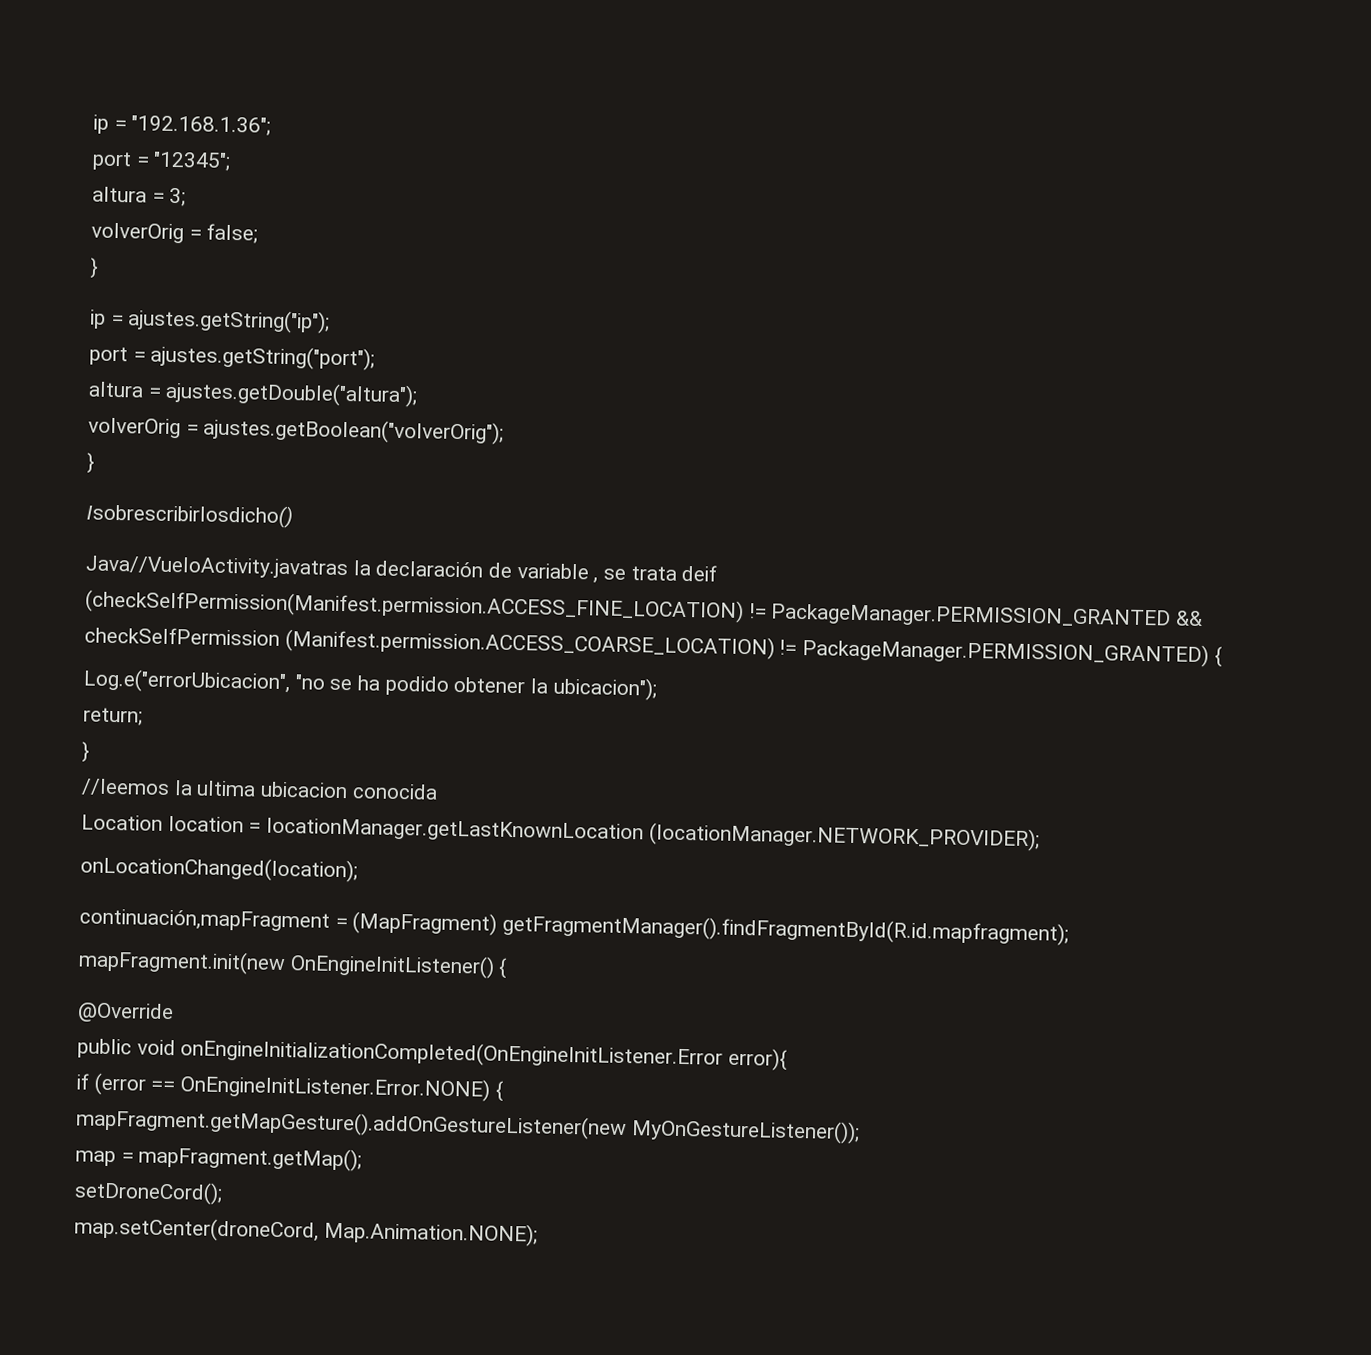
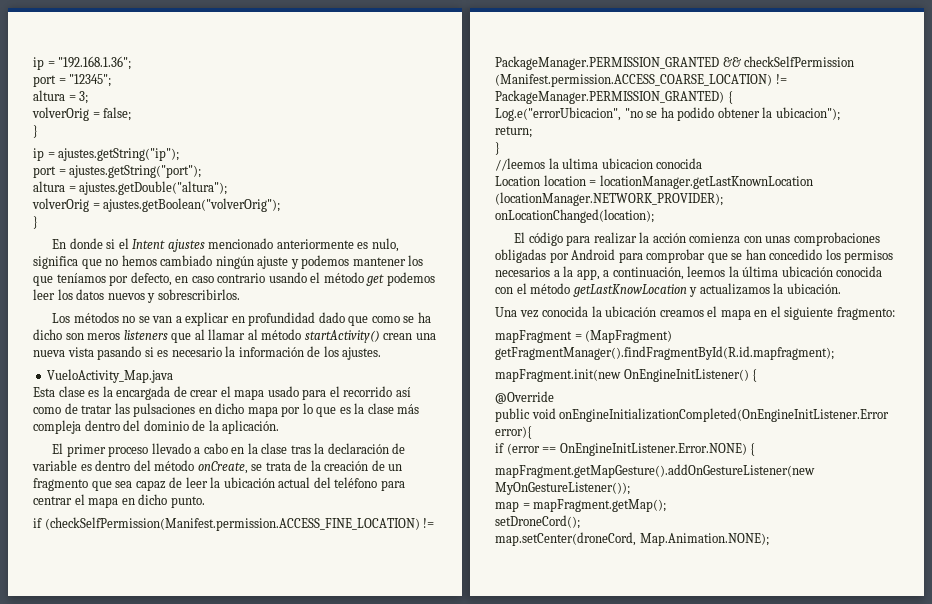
- Isobrescribirlosdicho()
- Java//VueloActivity.javatras la declaración de variable , se trata deif (checkSelfPermission(Manifest.permission.ACCESS_FINE_LOCATION) != PackageManager.PERMISSION_GRANTED && checkSelfPermission (Manifest.permission.ACCESS_COARSE_LOCATION) != PackageManager.PERMISSION_GRANTED) {
+ En donde si el Intent ajustes mencionado anteriormente es nulo, significa que no hemos cambiado ningún ajuste y podemos mantener los que teníamos por defecto, en caso contrario usando el método get podemos leer los datos nuevos y sobrescribirlos.
+ Los métodos no se van a explicar en profundidad dado que como se ha dicho son meros listeners que al llamar al método startActivity() crean una nueva vista pasando si es necesario la información de los ajustes.
+ VueloActivity_Map.java
+ Esta clase es la encargada de crear el mapa usado para el recorrido así como de tratar las pulsaciones en dicho mapa por lo que es la clase más compleja dentro del dominio de la aplicación.
+ El primer proceso llevado a cabo en la clase tras la declaración de variable es dentro del método onCreate, se trata de la creación de un fragmento que sea capaz de leer la ubicación actual del teléfono para centrar el mapa en dicho punto.
+ if (checkSelfPermission(Manifest.permission.ACCESS_FINE_LOCATION) != PackageManager.PERMISSION_GRANTED && checkSelfPermission (Manifest.permission.ACCESS_COARSE_LOCATION) != PackageManager.PERMISSION_GRANTED) {
- continuación,mapFragment = (MapFragment) getFragmentManager().findFragmentById(R.id.mapfragment);
+ El código para realizar la acción comienza con unas comprobaciones obligadas por Android para comprobar que se han concedido los permisos necesarios a la app, a continuación, leemos la última ubicación conocida con el método getLastKnowLocation y actualizamos la ubicación.
+ Una vez conocida la ubicación creamos el mapa en el siguiente fragmento:
+ mapFragment = (MapFragment) getFragmentManager().findFragmentById(R.id.mapfragment);

